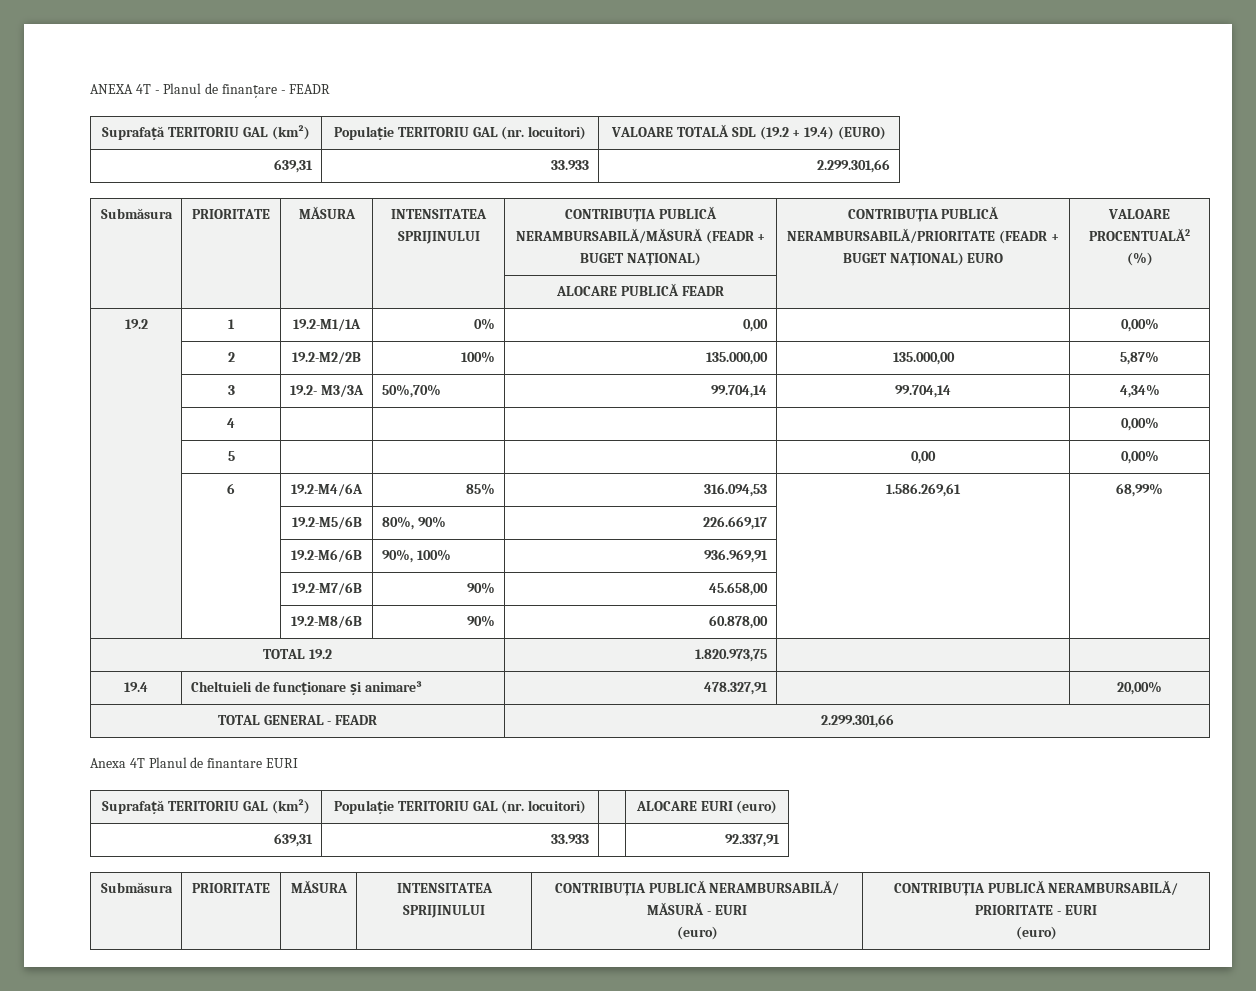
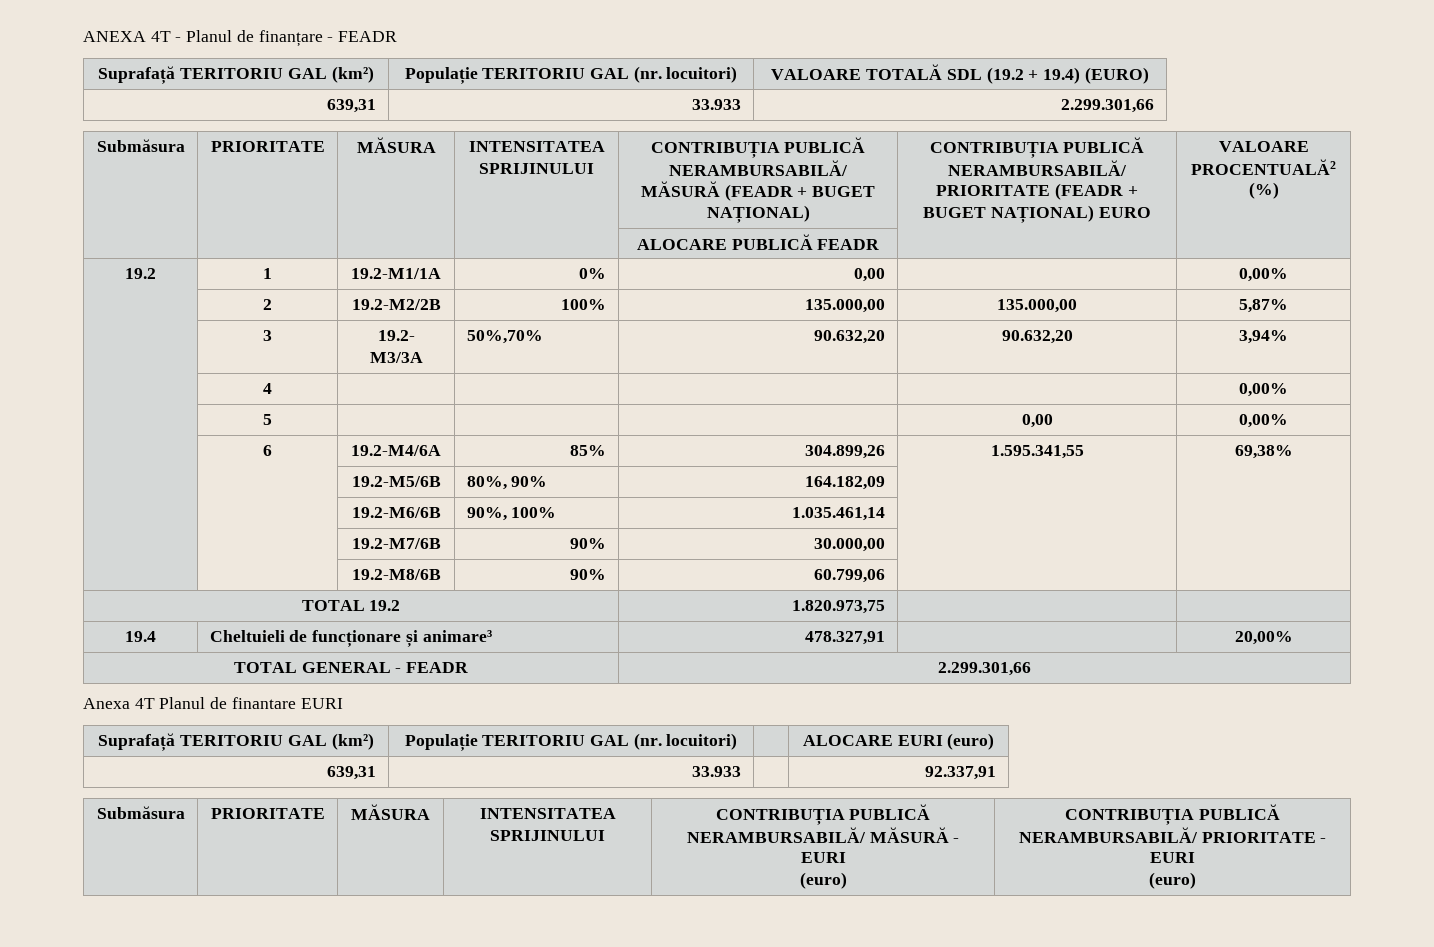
- | 3 | 19.2- M3/3A | 50%,70% | 99.704,14 | 99.704,14 | 4,34%
+ | 3 | 19.2- M3/3A | 50%,70% | 90.632,20 | 90.632,20 | 3,94%
- | 6 | 19.2-M4/6A | 85% | 316.094,53 | 1.586.269,61 | 68,99%
+ | 6 | 19.2-M4/6A | 85% | 304.899,26 | 1.595.341,55 | 69,38%
- | | 19.2-M5/6B | 80%, 90% | 226.669,17 | |
+ | | 19.2-M5/6B | 80%, 90% | 164.182,09 | |
- | | 19.2-M6/6B | 90%, 100% | 936.969,91 | |
+ | | 19.2-M6/6B | 90%, 100% | 1.035.461,14 | |
- | | 19.2-M7/6B | 90% | 45.658,00 | |
+ | | 19.2-M7/6B | 90% | 30.000,00 | |
- | | 19.2-M8/6B | 90% | 60.878,00 | |
+ | | 19.2-M8/6B | 90% | 60.799,06 | |

